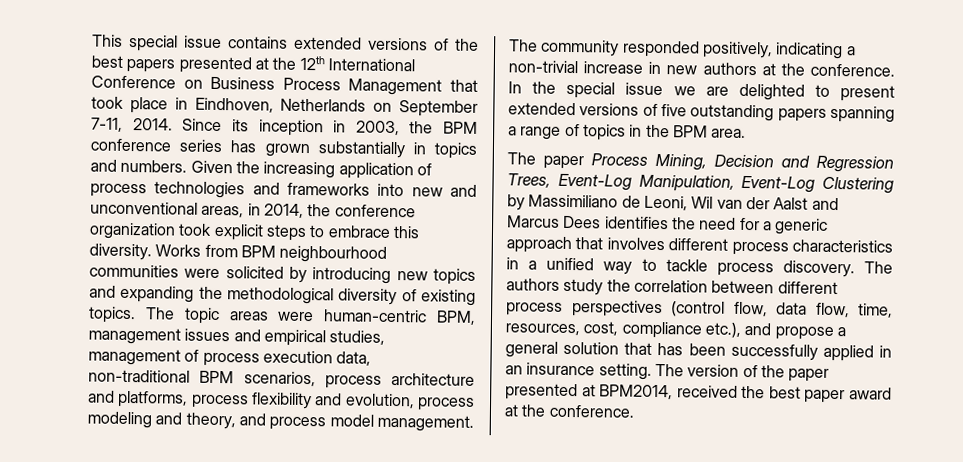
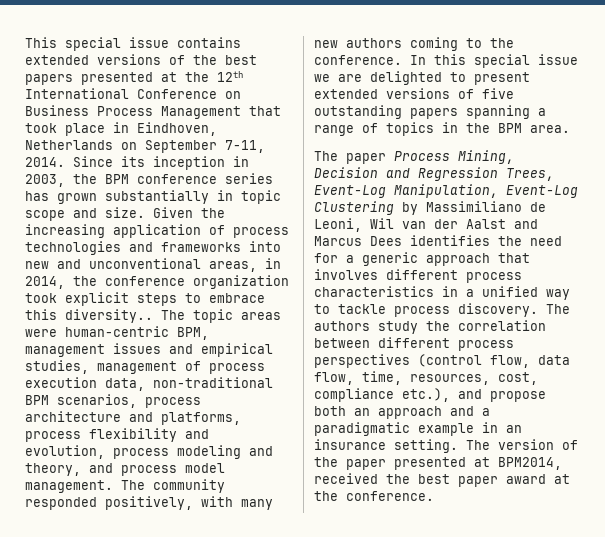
- Since its inception in 2003, the BPM conference series has grown substantially in topics and numbers.
+ Since its inception in 2003, the BPM conference series has grown substantially in topic scope and size.
- Given the increasing application of process technologies and frameworks into new and unconventional areas, in 2014, the conference organization took explicit steps to embrace this diversity. Works from BPM neighbourhood communities were solicited by introducing new topics and expanding the methodological diversity of existing topics.
+ Given the increasing application of process technologies and frameworks into new and unconventional areas, in 2014, the conference organization took explicit steps to embrace this diversity..
- The community responded positively, indicating a non-trivial increase in new authors at the conference.
+ The community responded positively, with many new authors coming to the conference.
- In the special issue we are delighted to present extended versions of five outstanding papers spanning a range of topics in the BPM area.
+ In this special issue we are delighted to present extended versions of five outstanding papers spanning a range of topics in the BPM area.
- The authors study the correlation between different process perspectives (control flow, data flow, time, resources, cost, compliance etc.), and propose a general solution that has been successfully applied in an insurance setting.
+ The authors study the correlation between different process perspectives (control flow, data flow, time, resources, cost, compliance etc.), and propose both an approach and a paradigmatic example in an insurance setting.

